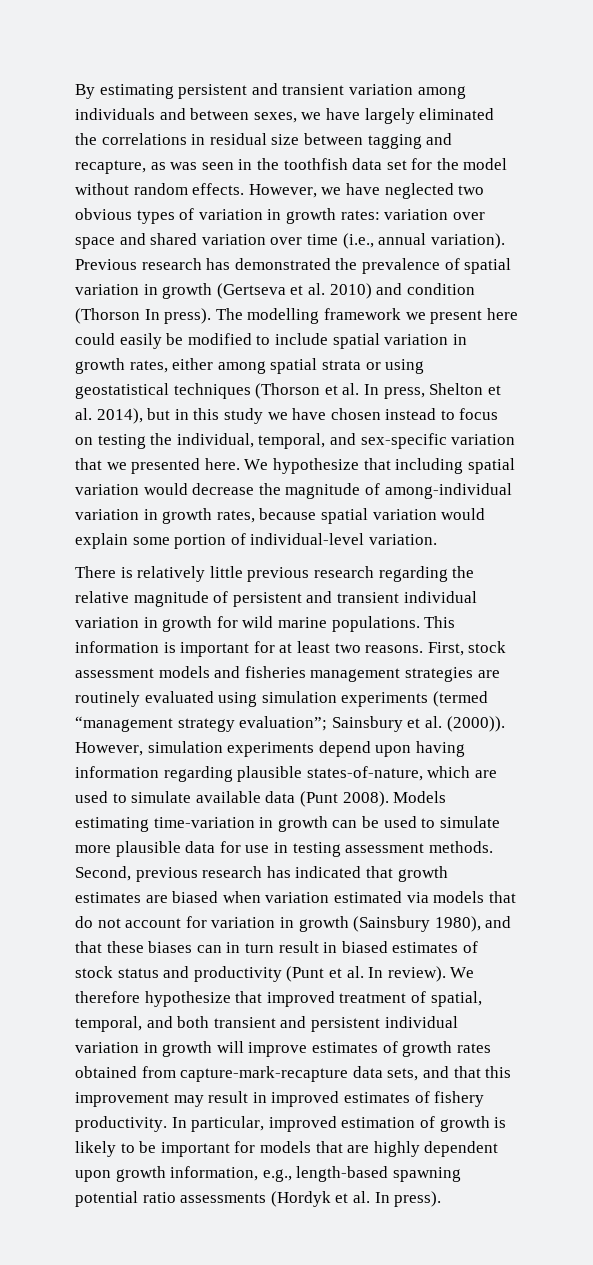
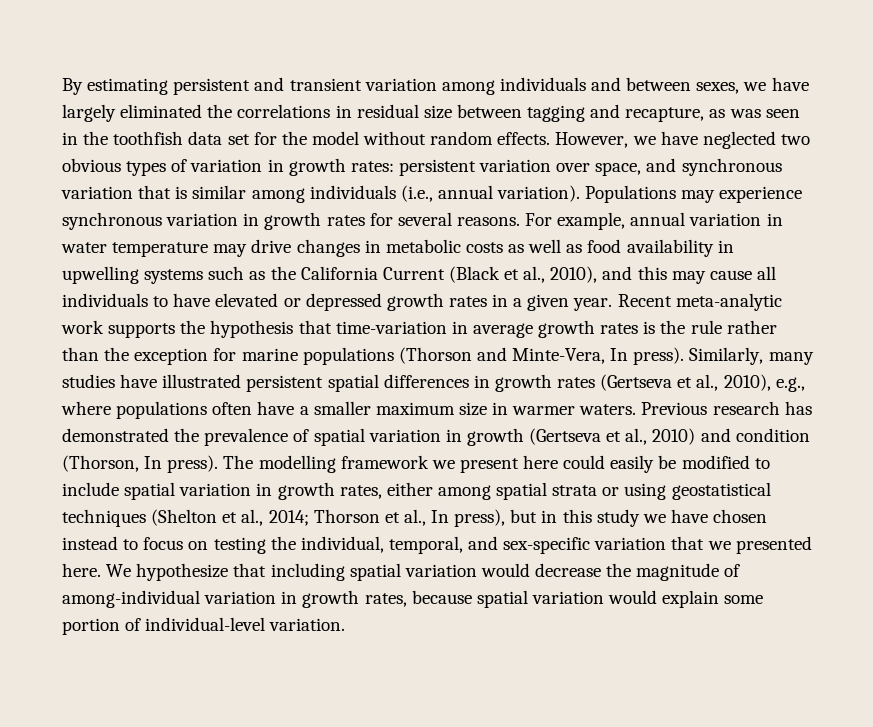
- However, we have neglected two obvious types of variation in growth rates: variation over space and shared variation over time (i.e., annual variation).
+ However, we have neglected two obvious types of variation in growth rates: persistent variation over space, and synchronous variation that is similar among individuals (i.e., annual variation). Populations may experience synchronous variation in growth rates for several reasons. For example, annual variation in water temperature may drive changes in metabolic costs as well as food availability in upwelling systems such as the California Current (Black et al., 2010), and this may cause all individuals to have elevated or depressed growth rates in a given year. Recent meta-analytic work supports the hypothesis that time-variation in average growth rates is the rule rather than the exception for marine populations (Thorson and Minte-Vera, In press). Similarly, many studies have illustrated persistent spatial differences in growth rates (Gertseva et al., 2010), e.g., where populations often have a smaller maximum size in warmer waters.
- Previous research has demonstrated the prevalence of spatial variation in growth (Gertseva et al. 2010) and condition (Thorson In press).
+ Previous research has demonstrated the prevalence of spatial variation in growth (Gertseva et al., 2010) and condition (Thorson, In press).
- The modelling framework we present here could easily be modified to include spatial variation in growth rates, either among spatial strata or using geostatistical techniques (Thorson et al. In press, Shelton et al. 2014), but in this study we have chosen instead to focus on testing the individual, temporal, and sex-specific variation that we presented here.
+ The modelling framework we present here could easily be modified to include spatial variation in growth rates, either among spatial strata or using geostatistical techniques (Shelton et al., 2014; Thorson et al., In press), but in this study we have chosen instead to focus on testing the individual, temporal, and sex-specific variation that we presented here.
- There is relatively little previous research regarding the relative magnitude of persistent and transient individual variation in growth for wild marine populations. This information is important for at least two reasons. First, stock assessment models and fisheries management strategies are routinely evaluated using simulation experiments (termed “management strategy evaluation”; Sainsbury et al. (2000)). However, simulation experiments depend upon having information regarding plausible states-of-nature, which are used to simulate available data (Punt 2008). Models estimating time-variation in growth can be used to simulate more plausible data for use in testing assessment methods. Second, previous research has indicated that growth estimates are biased when variation estimated via models that do not account for variation in growth (Sainsbury 1980), and that these biases can in turn result in biased estimates of stock status and productivity (Punt et al. In review). We therefore hypothesize that improved treatment of spatial, temporal, and both transient and persistent individual variation in growth will improve estimates of growth rates obtained from capture-mark-recapture data sets, and that this improvement may result in improved estimates of fishery productivity. In particular, improved estimation of growth is likely to be important for models that are highly dependent upon growth information, e.g., length-based spawning potential ratio assessments (Hordyk et al. In press).

